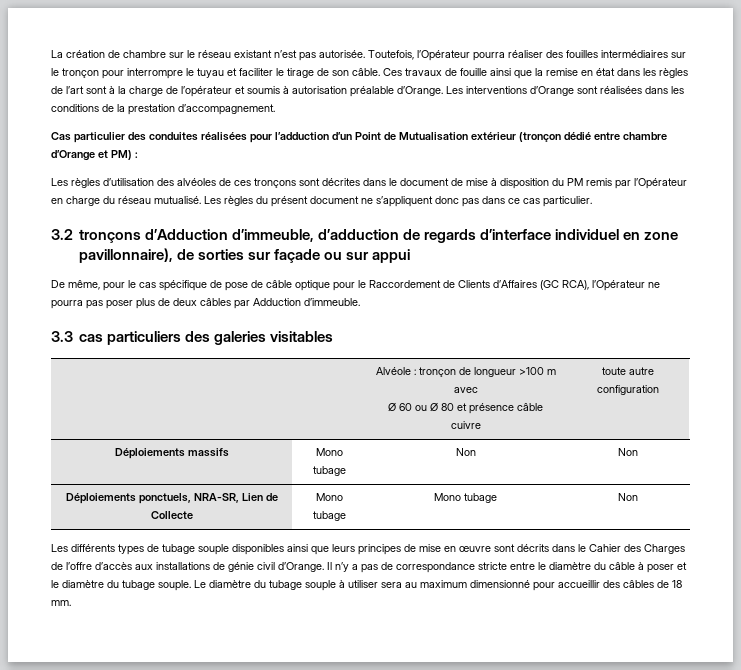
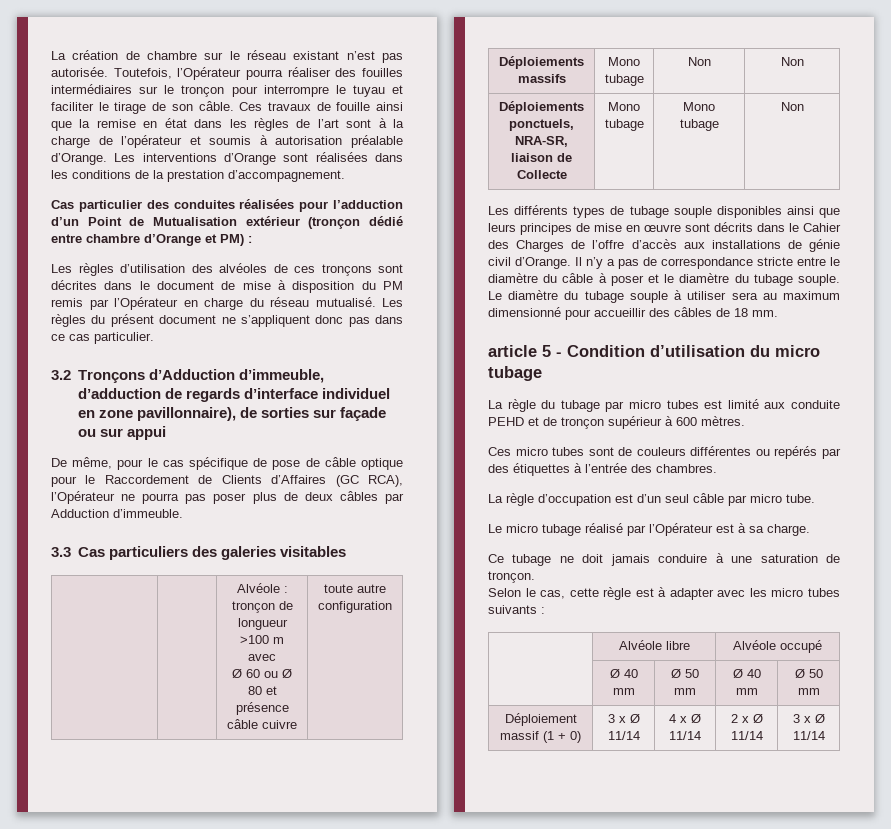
- 3.2 tronçons d’Adduction d’immeuble, d’adduction de regards d’interface individuel en zone pavillonnaire), de sorties sur façade ou sur appui
+ 3.2 Tronçons d’Adduction d’immeuble, d’adduction de regards d’interface individuel en zone pavillonnaire), de sorties sur façade ou sur appui
- 3.3 cas particuliers des galeries visitables
+ 3.3 Cas particuliers des galeries visitables
- Déploiements ponctuels, NRA-SR, Lien de Collecte | Mono tubage | Mono tubage | Non
+ Déploiements ponctuels, NRA-SR, liaison de Collecte | Mono tubage | Mono tubage | Non
+ article 5 - Condition d’utilisation du micro tubage
+ La règle du tubage par micro tubes est limité aux conduite PEHD et de tronçon supérieur à 600 mètres.
+ Ces micro tubes sont de couleurs différentes ou repérés par des étiquettes à l’entrée des chambres.
+ La règle d’occupation est d’un seul câble par micro tube.
+ Le micro tubage réalisé par l’Opérateur est à sa charge.
+ Ce tubage ne doit jamais conduire à une saturation de tronçon.
+ Selon le cas, cette règle est à adapter avec les micro tubes suivants :
+ | Alvéole libre | Alvéole occupé
+ | Ø 40 mm | Ø 50 mm | Ø 40 mm | Ø 50 mm
+ Déploiement massif (1 + 0) | 3 x Ø 11/14 | 4 x Ø 11/14 | 2 x Ø 11/14 | 3 x Ø 11/14

